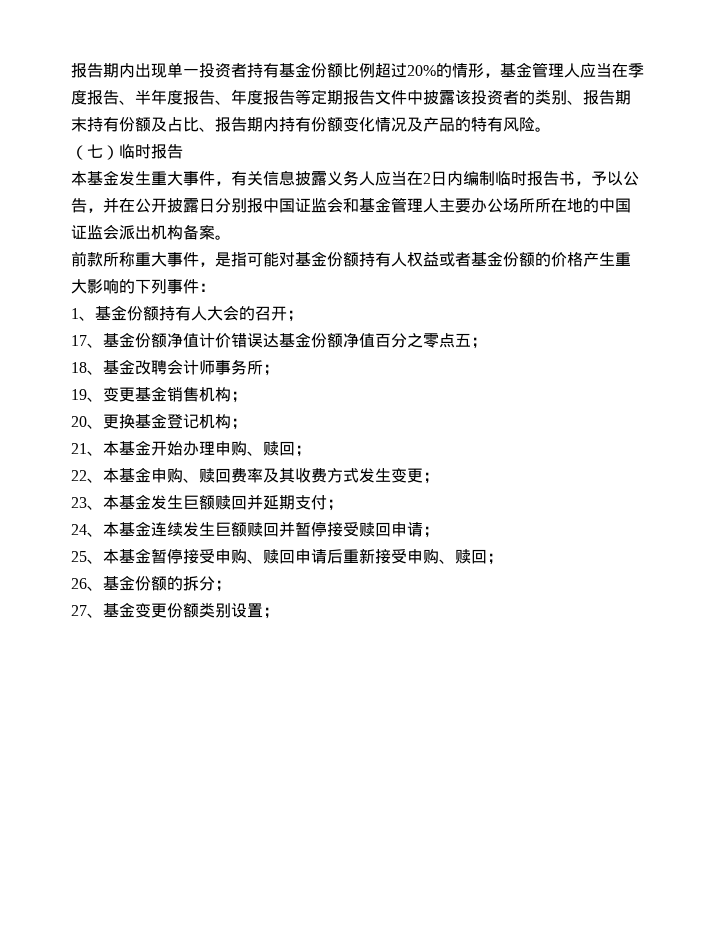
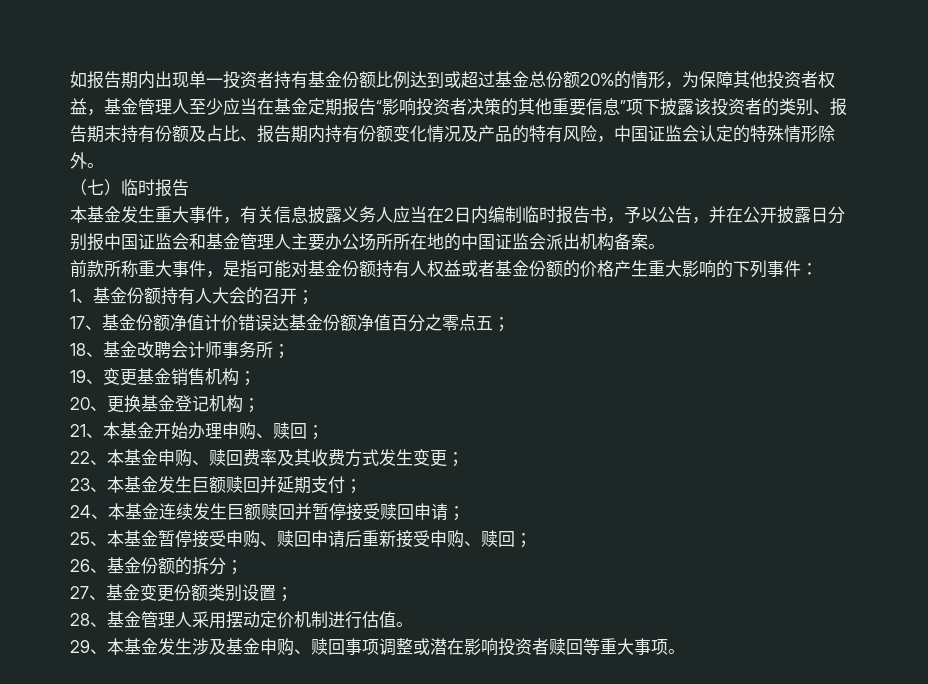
- 报告期内出现单一投资者持有基金份额比例超过20%的情形，基金管理人应当在季度报告、半年度报告、年度报告等定期报告文件中披露该投资者的类别、报告期末持有份额及占比、报告期内持有份额变化情况及产品的特有风险。
+ 如报告期内出现单一投资者持有基金份额比例达到或超过基金总份额20%的情形，为保障其他投资者权益，基金管理人至少应当在基金定期报告“影响投资者决策的其他重要信息”项下披露该投资者的类别、报告期末持有份额及占比、报告期内持有份额变化情况及产品的特有风险，中国证监会认定的特殊情形除外。
+ 28、基金管理人采用摆动定价机制进行估值。
+ 29、本基金发生涉及基金申购、赎回事项调整或潜在影响投资者赎回等重大事项。

